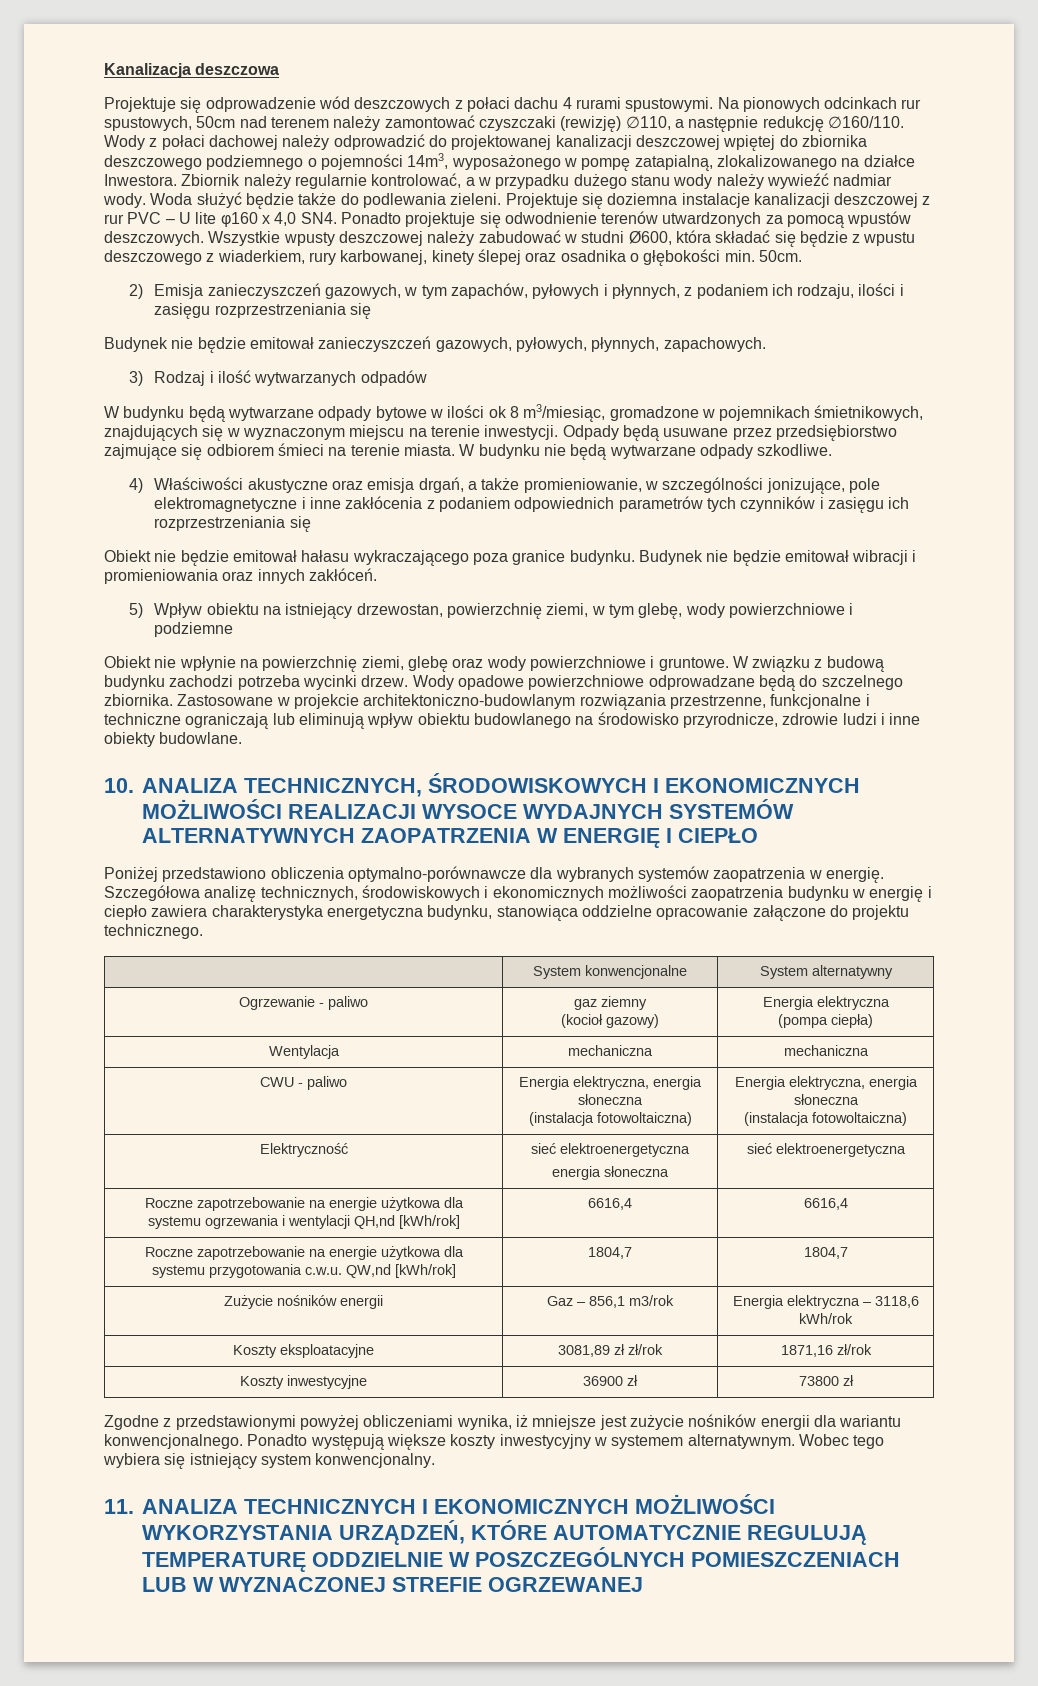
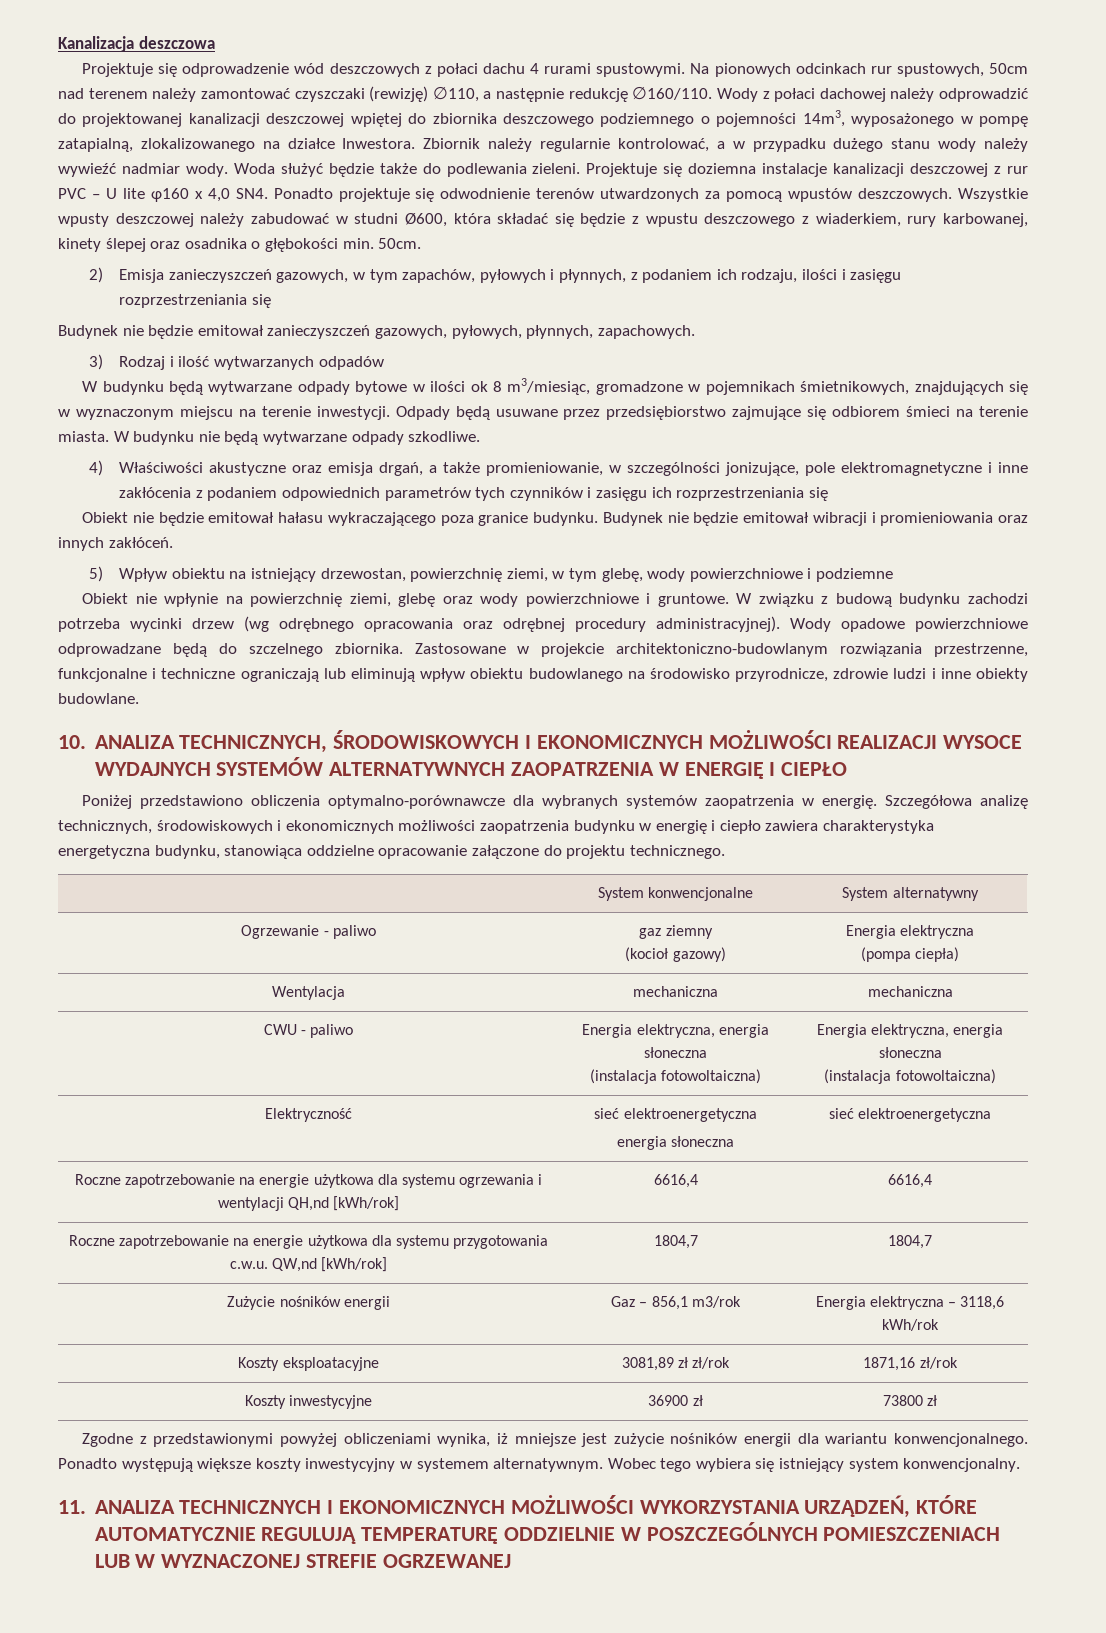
- W związku z budową budynku zachodzi potrzeba wycinki drzew.
+ W związku z budową budynku zachodzi potrzeba wycinki drzew (wg odrębnego opracowania oraz odrębnej procedury administracyjnej).

